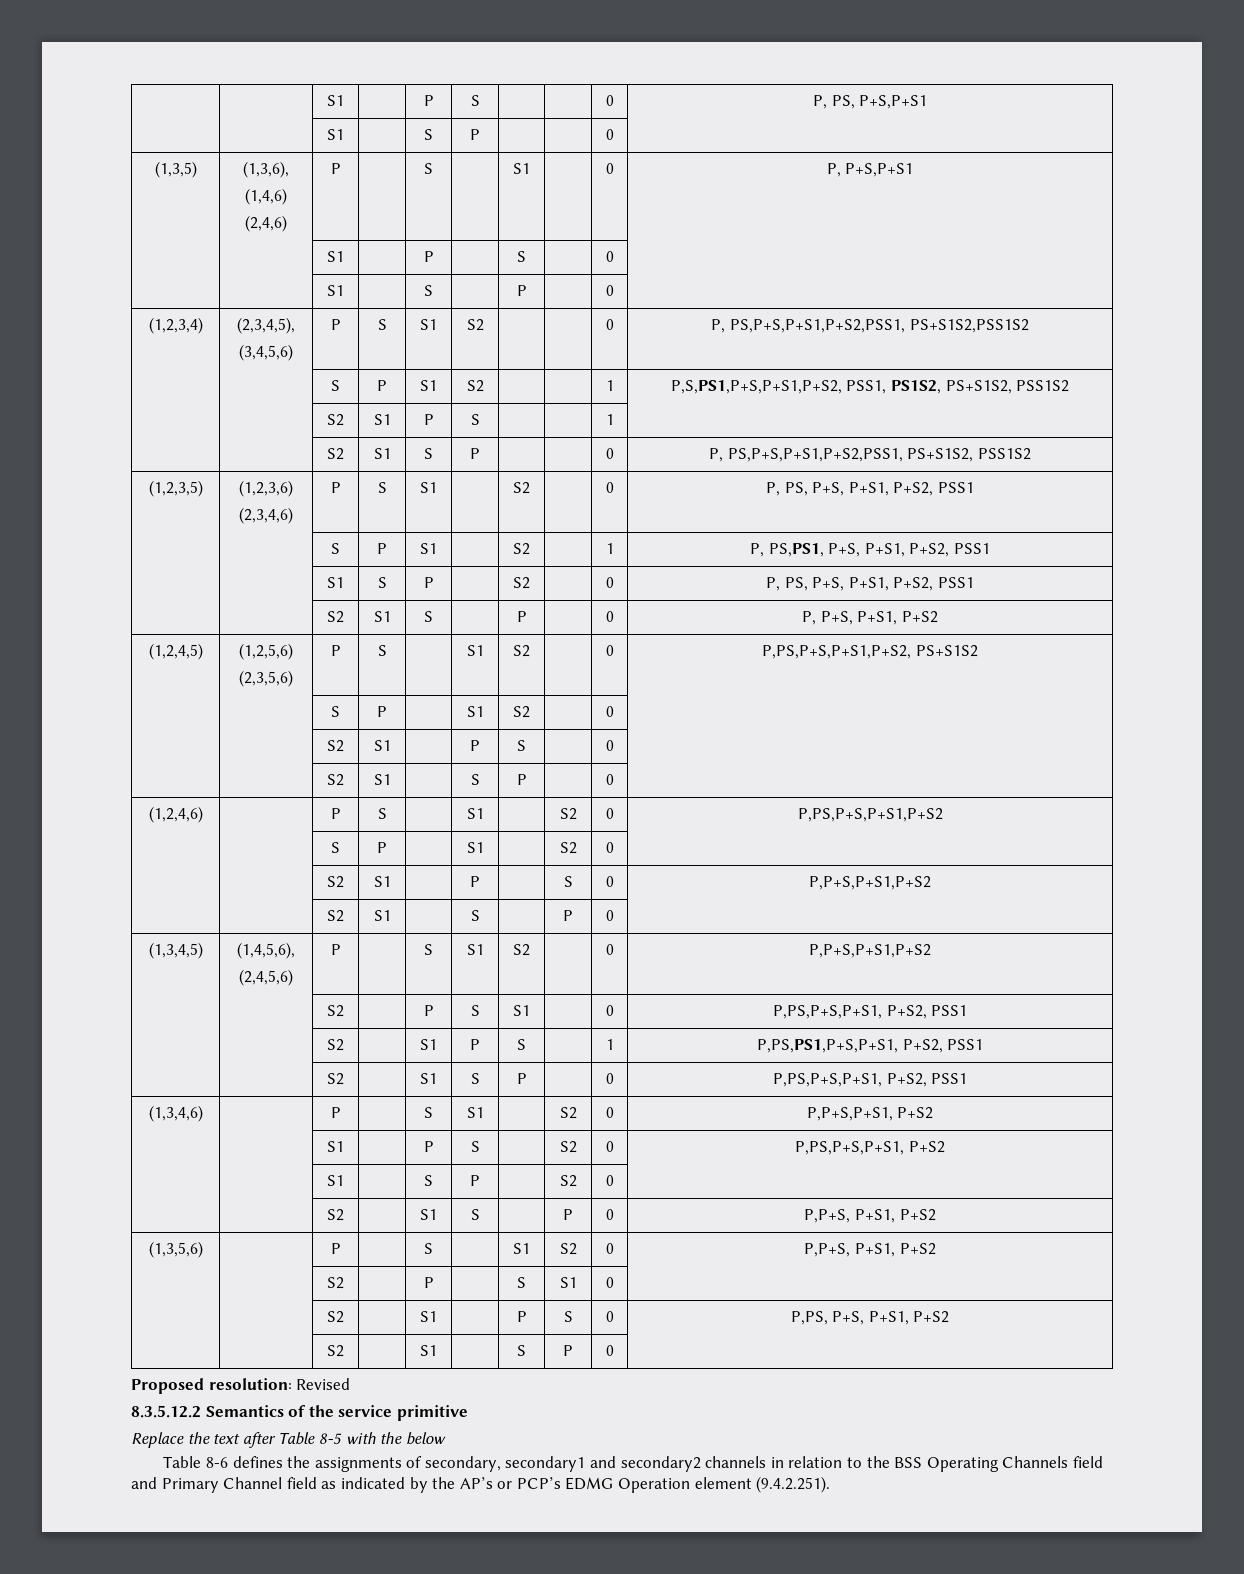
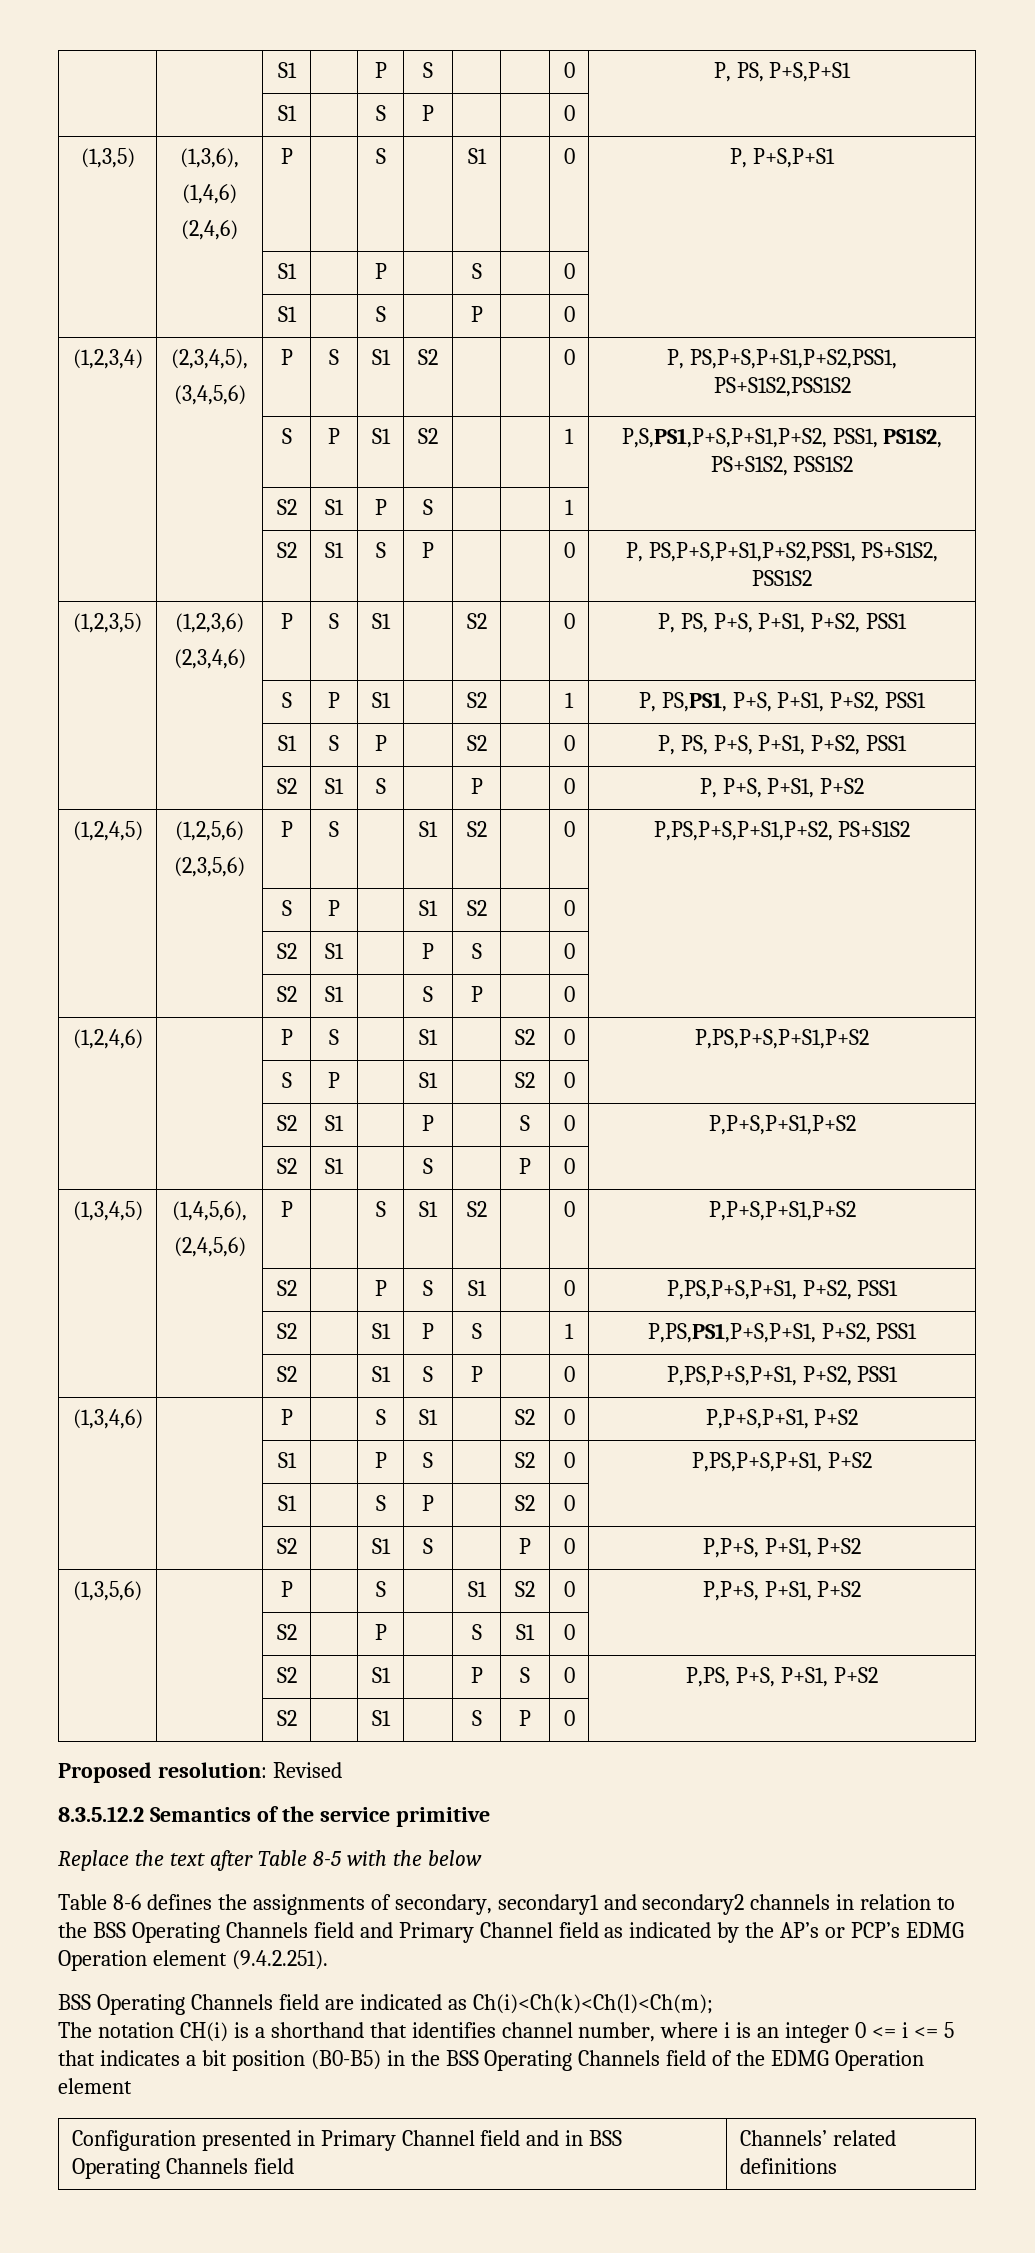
+ BSS Operating Channels field are indicated as Ch(i)<Ch(k)<Ch(l)<Ch(m);
+ The notation CH(i) is a shorthand that identifies channel number, where i is an integer 0 <= i <= 5 that indicates a bit position (B0-B5) in the BSS Operating Channels field of the EDMG Operation element
+ Configuration presented in Primary Channel field and in BSS Operating Channels field | Channels’ related definitions

